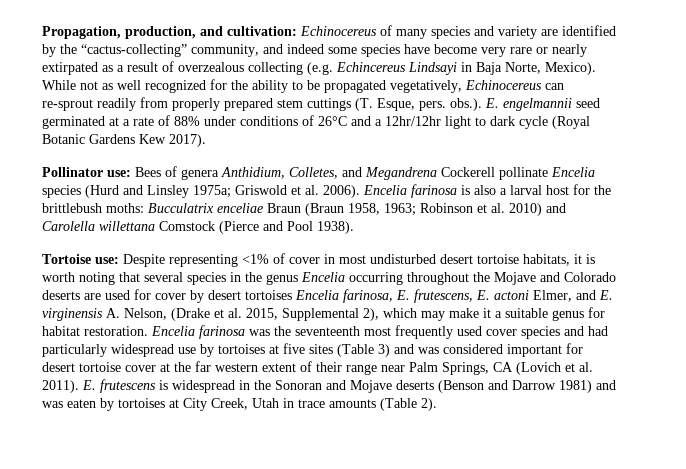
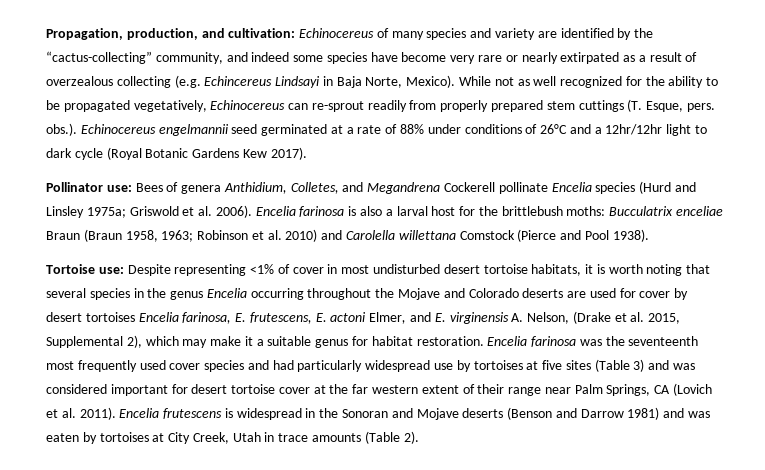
- While not as well recognized for the ability to be propagated vegetatively, Echinocereus can re-sprout readily from properly prepared stem cuttings (T. Esque, pers. obs.). E. engelmannii seed germinated at a rate of 88% under conditions of 26°C and a 12hr/12hr light to dark cycle (Royal Botanic Gardens Kew 2017).
+ While not as well recognized for the ability to be propagated vegetatively, Echinocereus can re-sprout readily from properly prepared stem cuttings (T. Esque, pers. obs.). Echinocereus engelmannii seed germinated at a rate of 88% under conditions of 26°C and a 12hr/12hr light to dark cycle (Royal Botanic Gardens Kew 2017).
- E. frutescens is widespread in the Sonoran and Mojave deserts (Benson and Darrow 1981) and was eaten by tortoises at City Creek, Utah in trace amounts (Table 2).
+ Encelia frutescens is widespread in the Sonoran and Mojave deserts (Benson and Darrow 1981) and was eaten by tortoises at City Creek, Utah in trace amounts (Table 2).

